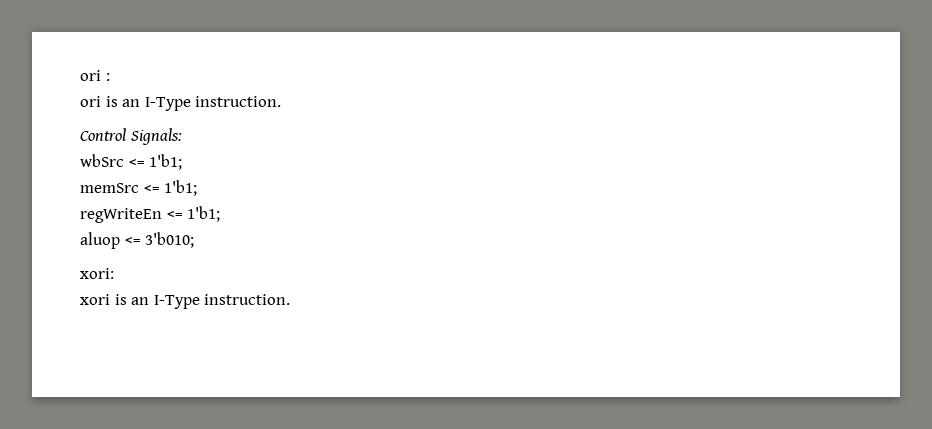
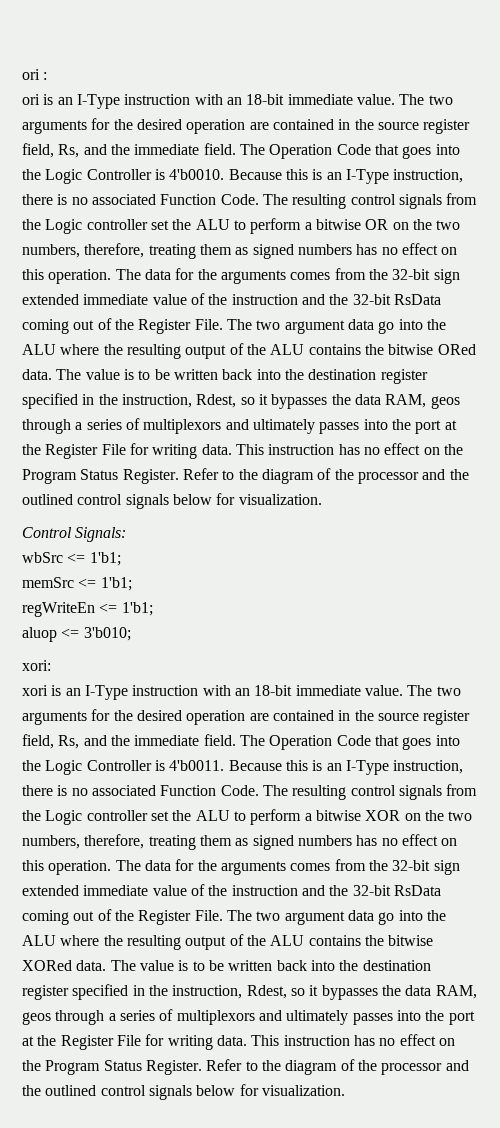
- ori is an I-Type instruction.
+ ori is an I-Type instruction with an 18-bit immediate value. The two arguments for the desired operation are contained in the source register field, Rs, and the immediate field. The Operation Code that goes into the Logic Controller is 4'b0010. Because this is an I-Type instruction, there is no associated Function Code. The resulting control signals from the Logic controller set the ALU to perform a bitwise OR on the two numbers, therefore, treating them as signed numbers has no effect on this operation. The data for the arguments comes from the 32-bit sign extended immediate value of the instruction and the 32-bit RsData coming out of the Register File. The two argument data go into the ALU where the resulting output of the ALU contains the bitwise ORed data. The value is to be written back into the destination register specified in the instruction, Rdest, so it bypasses the data RAM, geos through a series of multiplexors and ultimately passes into the port at the Register File for writing data. This instruction has no effect on the Program Status Register. Refer to the diagram of the processor and the outlined control signals below for visualization.
- xori is an I-Type instruction.
+ xori is an I-Type instruction with an 18-bit immediate value. The two arguments for the desired operation are contained in the source register field, Rs, and the immediate field. The Operation Code that goes into the Logic Controller is 4'b0011. Because this is an I-Type instruction, there is no associated Function Code. The resulting control signals from the Logic controller set the ALU to perform a bitwise XOR on the two numbers, therefore, treating them as signed numbers has no effect on this operation. The data for the arguments comes from the 32-bit sign extended immediate value of the instruction and the 32-bit RsData coming out of the Register File. The two argument data go into the ALU where the resulting output of the ALU contains the bitwise XORed data. The value is to be written back into the destination register specified in the instruction, Rdest, so it bypasses the data RAM, geos through a series of multiplexors and ultimately passes into the port at the Register File for writing data. This instruction has no effect on the Program Status Register. Refer to the diagram of the processor and the outlined control signals below for visualization.

